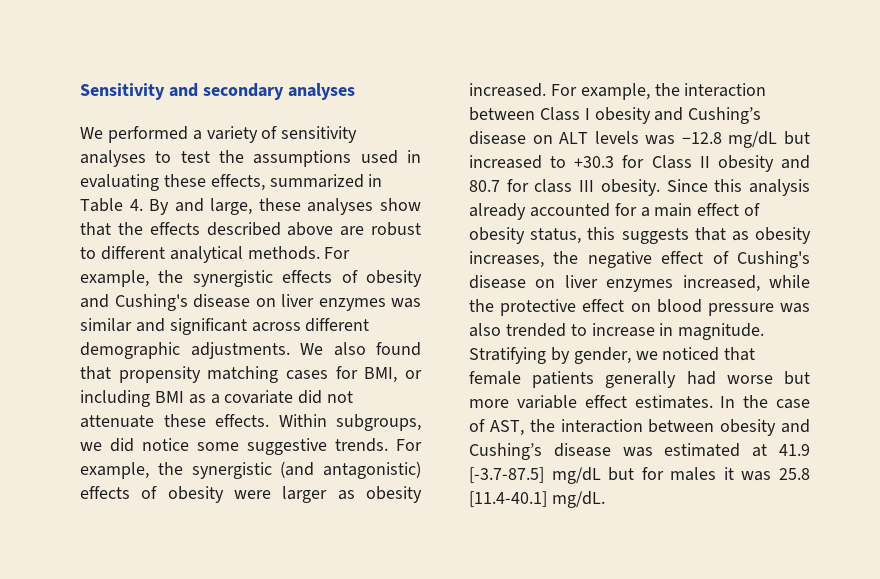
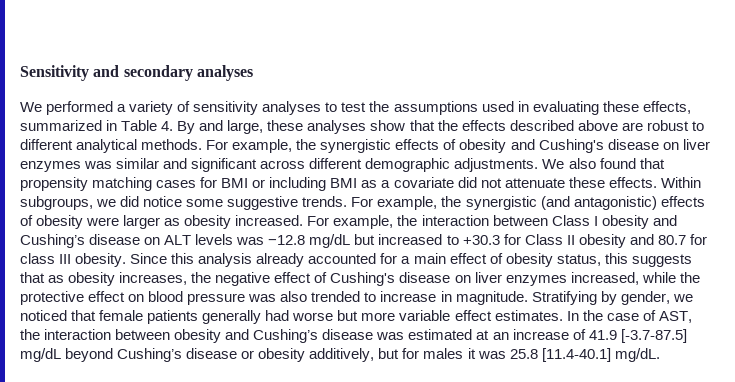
- We also found that propensity matching cases for BMI, or including BMI as a covariate did not attenuate these effects.
+ We also found that propensity matching cases for BMI or including BMI as a covariate did not attenuate these effects.
- In the case of AST, the interaction between obesity and Cushing’s disease was estimated at 41.9 [-3.7-87.5] mg/dL but for males it was 25.8 [11.4-40.1] mg/dL.
+ In the case of AST, the interaction between obesity and Cushing’s disease was estimated at an increase of 41.9 [-3.7-87.5] mg/dL beyond Cushing’s disease or obesity additively, but for males it was 25.8 [11.4-40.1] mg/dL.

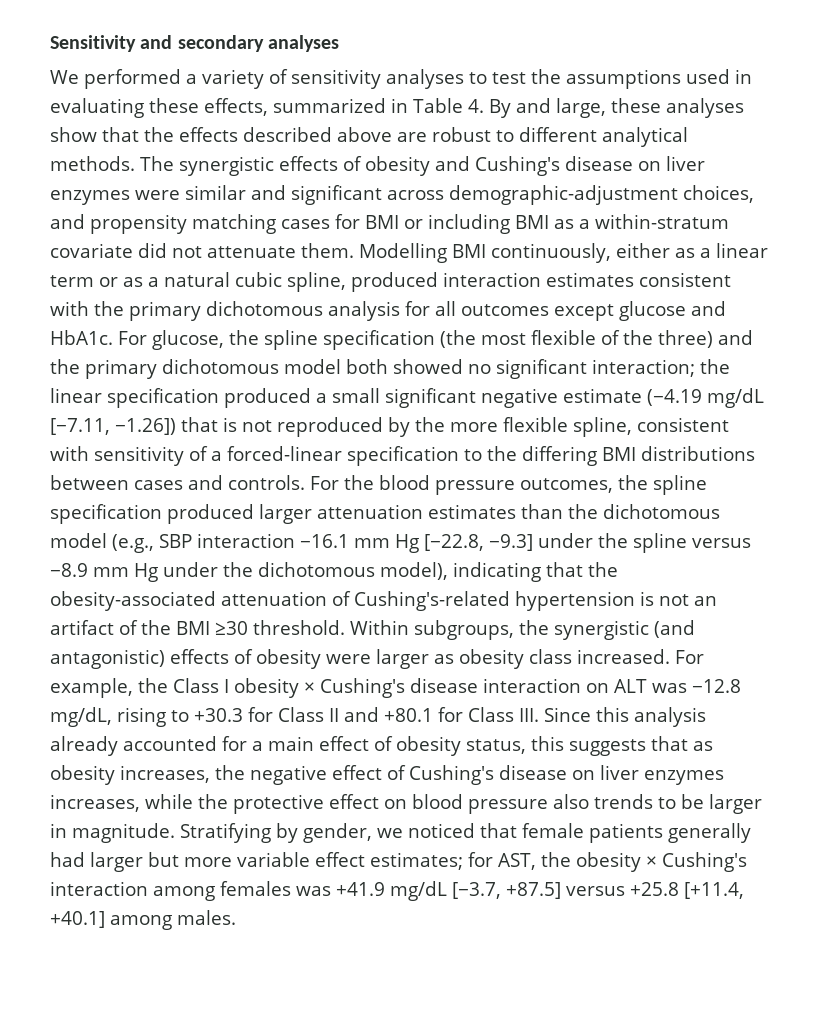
- For example, the synergistic effects of obesity and Cushing's disease on liver enzymes was similar and significant across different demographic adjustments. We also found that propensity matching cases for BMI or including BMI as a covariate did not attenuate these effects. Within subgroups, we did notice some suggestive trends. For example, the synergistic (and antagonistic) effects of obesity were larger as obesity increased.
+ The synergistic effects of obesity and Cushing's disease on liver enzymes were similar and significant across demographic-adjustment choices, and propensity matching cases for BMI or including BMI as a within-stratum covariate did not attenuate them. Modelling BMI continuously, either as a linear term or as a natural cubic spline, produced interaction estimates consistent with the primary dichotomous analysis for all outcomes except glucose and HbA1c. For glucose, the spline specification (the most flexible of the three) and the primary dichotomous model both showed no significant interaction; the linear specification produced a small significant negative estimate (−4.19 mg/dL [−7.11, −1.26]) that is not reproduced by the more flexible spline, consistent with sensitivity of a forced-linear specification to the differing BMI distributions between cases and controls. For the blood pressure outcomes, the spline specification produced larger attenuation estimates than the dichotomous model (e.g., SBP interaction −16.1 mm Hg [−22.8, −9.3] under the spline versus −8.9 mm Hg under the dichotomous model), indicating that the obesity-associated attenuation of Cushing's-related hypertension is not an artifact of the BMI ≥30 threshold. Within subgroups, the synergistic (and antagonistic) effects of obesity were larger as obesity class increased.
- For example, the interaction between Class I obesity and Cushing’s disease on ALT levels was −12.8 mg/dL but increased to +30.3 for Class II obesity and 80.7 for class III obesity. Since this analysis already accounted for a main effect of obesity status, this suggests that as obesity increases, the negative effect of Cushing's disease on liver enzymes increased, while the protective effect on blood pressure was also trended to increase in magnitude.
+ For example, the Class I obesity × Cushing's disease interaction on ALT was −12.8 mg/dL, rising to +30.3 for Class II and +80.1 for Class III. Since this analysis already accounted for a main effect of obesity status, this suggests that as obesity increases, the negative effect of Cushing's disease on liver enzymes increases, while the protective effect on blood pressure also trends to be larger in magnitude.
- Stratifying by gender, we noticed that female patients generally had worse but more variable effect estimates. In the case of AST, the interaction between obesity and Cushing’s disease was estimated at an increase of 41.9 [-3.7-87.5] mg/dL beyond Cushing’s disease or obesity additively, but for males it was 25.8 [11.4-40.1] mg/dL.
+ Stratifying by gender, we noticed that female patients generally had larger but more variable effect estimates; for AST, the obesity × Cushing's interaction among females was +41.9 mg/dL [−3.7, +87.5] versus +25.8 [+11.4, +40.1] among males.

